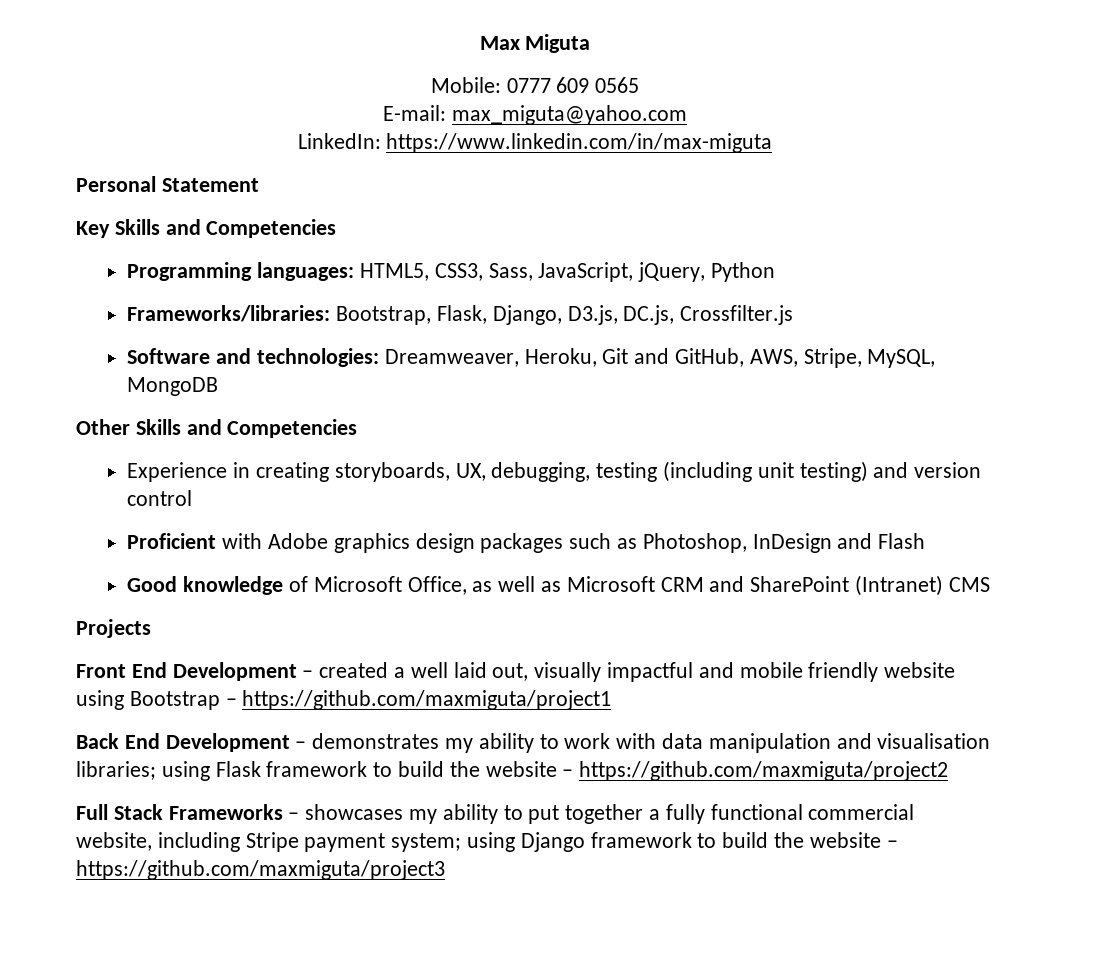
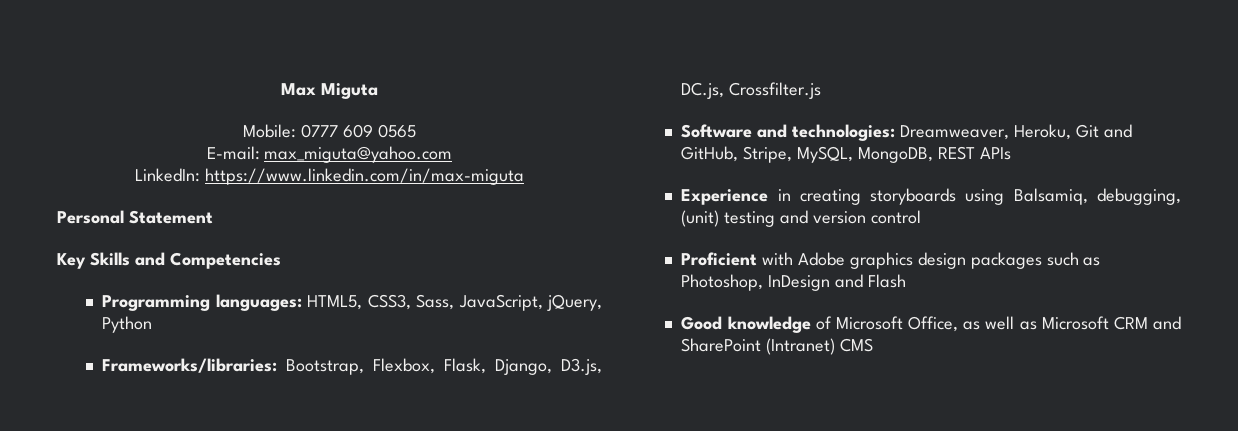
- Frameworks/libraries: Bootstrap, Flask, Django, D3.js, DC.js, Crossfilter.js
+ Frameworks/libraries: Bootstrap, Flexbox, Flask, Django, D3.js, DC.js, Crossfilter.js
- Software and technologies: Dreamweaver, Heroku, Git and GitHub, AWS, Stripe, MySQL, MongoDB
- Other Skills and Competencies
- Experience in creating storyboards, UX, debugging, testing (including unit testing) and version control
+ Software and technologies: Dreamweaver, Heroku, Git and GitHub, Stripe, MySQL, MongoDB, REST APIs
+ Experience in creating storyboards using Balsamiq, debugging, (unit) testing and version control
- Projects
- Front End Development – created a well laid out, visually impactful and mobile friendly website using Bootstrap – https://github.com/maxmiguta/project1
- Back End Development – demonstrates my ability to work with data manipulation and visualisation libraries; using Flask framework to build the website – https://github.com/maxmiguta/project2
- Full Stack Frameworks – showcases my ability to put together a fully functional commercial website, including Stripe payment system; using Django framework to build the website – https://github.com/maxmiguta/project3

